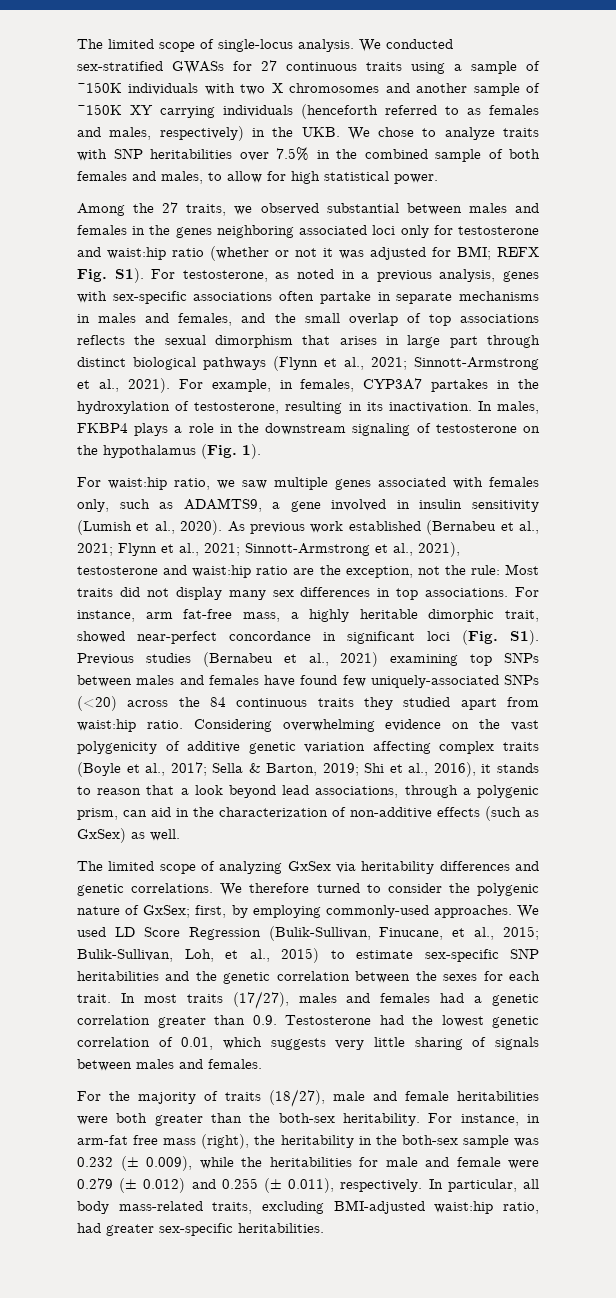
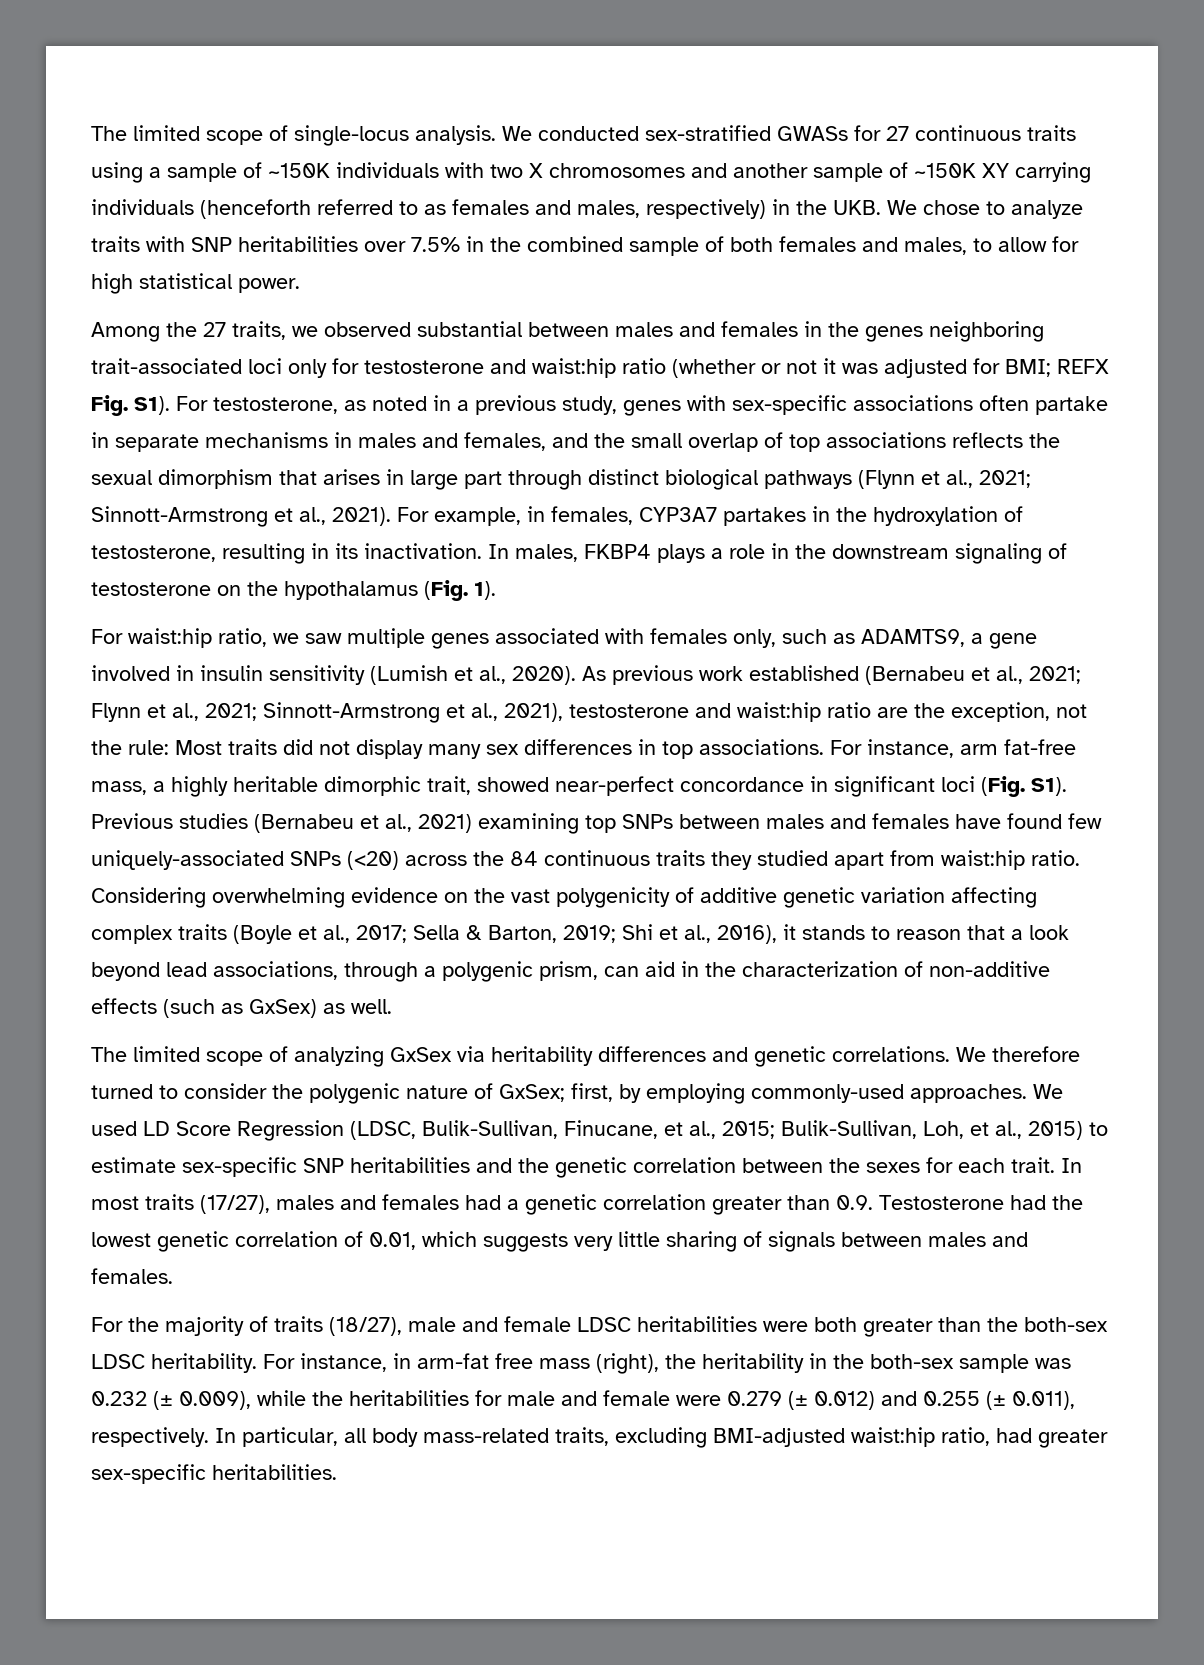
- Among the 27 traits, we observed substantial between males and females in the genes neighboring associated loci only for testosterone and waist:hip ratio (whether or not it was adjusted for BMI;
+ Among the 27 traits, we observed substantial between males and females in the genes neighboring trait-associated loci only for testosterone and waist:hip ratio (whether or not it was adjusted for BMI;
- REFX Fig. S1). For testosterone, as noted in a previous analysis, genes with sex-specific associations often partake in separate mechanisms in males and females, and the small overlap of top associations reflects the sexual dimorphism that arises in large part through distinct biological pathways (Flynn et al., 2021;
+ REFX Fig. S1). For testosterone, as noted in a previous study, genes with sex-specific associations often partake in separate mechanisms in males and females, and the small overlap of top associations reflects the sexual dimorphism that arises in large part through distinct biological pathways (Flynn et al., 2021;
- We used LD Score Regression (Bulik-Sullivan, Finucane, et al., 2015; Bulik-Sullivan, Loh, et al., 2015) to estimate sex-specific SNP heritabilities and the genetic correlation between the sexes for each trait.
+ We used LD Score Regression (LDSC, Bulik-Sullivan, Finucane, et al., 2015; Bulik-Sullivan, Loh, et al., 2015) to estimate sex-specific SNP heritabilities and the genetic correlation between the sexes for each trait.
- For the majority of traits (18/27), male and female heritabilities were both greater than the both-sex heritability.
+ For the majority of traits (18/27), male and female LDSC heritabilities were both greater than the both-sex LDSC heritability.

